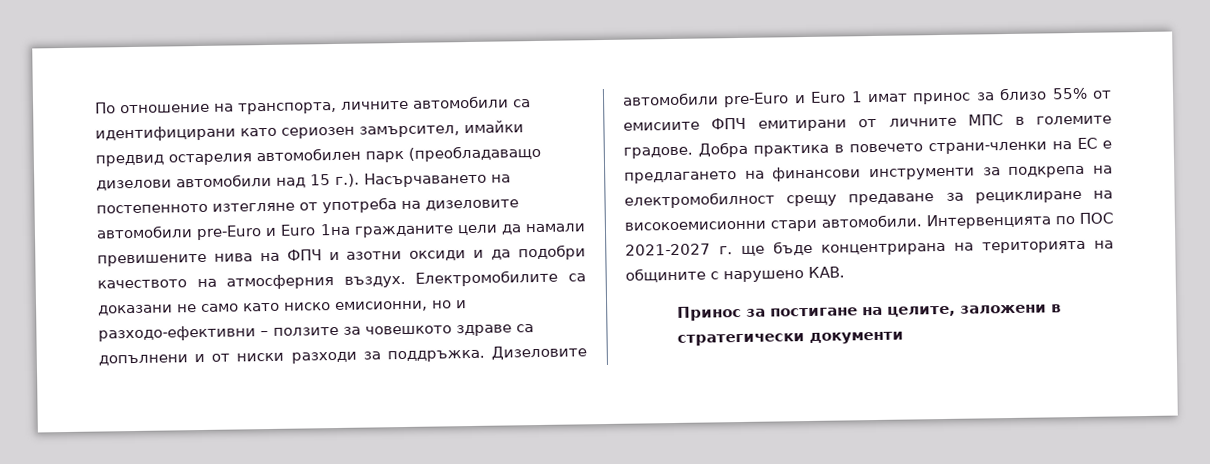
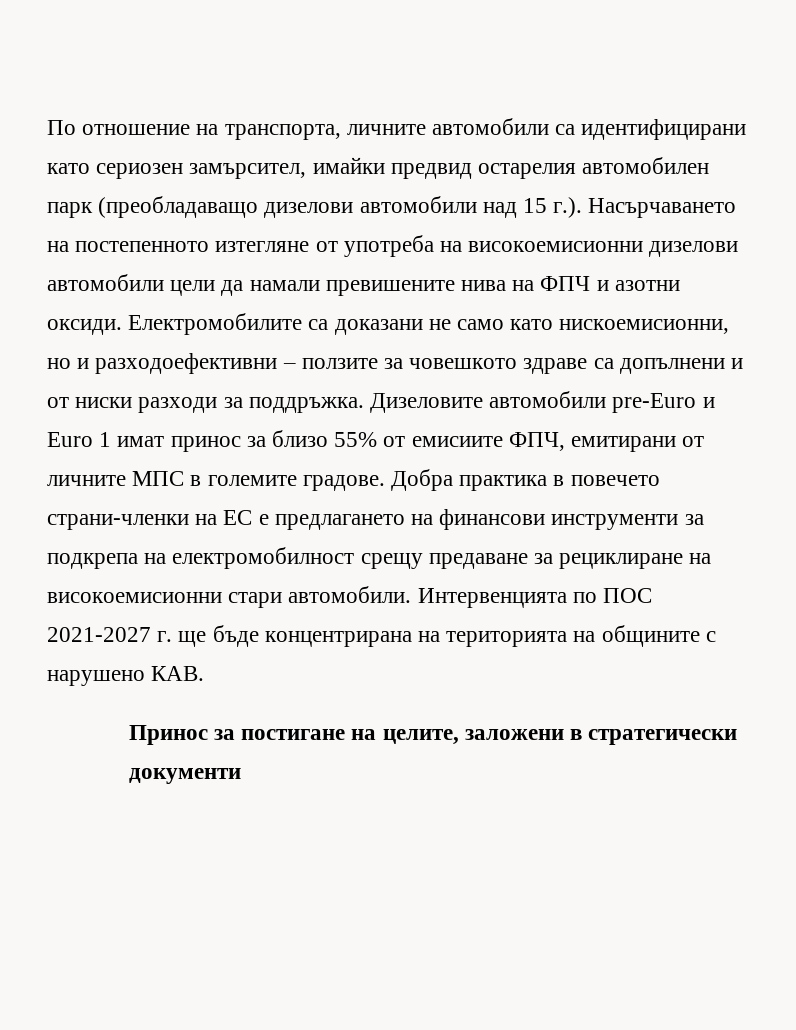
- По отношение на транспорта, личните автомобили са идентифицирани като сериозен замърсител, имайки предвид остарелия автомобилен парк (преобладаващо дизелови автомобили над 15 г.). Насърчаването на постепенното изтегляне от употреба на дизеловите автомобили pre-Euro и Euro 1на гражданите цели да намали превишените нива на ФПЧ и азотни оксиди и да подобри качеството на атмосферния въздух.
+ По отношение на транспорта, личните автомобили са идентифицирани като сериозен замърсител, имайки предвид остарелия автомобилен парк (преобладаващо дизелови автомобили над 15 г.). Насърчаването на постепенното изтегляне от употреба на високоемисионни дизелови автомобили цели да намали превишените нива на ФПЧ и азотни оксиди.
- Електромобилите са доказани не само като ниско емисионни, но и разходо-ефективни – ползите за човешкото здраве са допълнени и от ниски разходи за поддръжка.
+ Електромобилите са доказани не само като нискоемисионни, но и разходоефективни – ползите за човешкото здраве са допълнени и от ниски разходи за поддръжка.
- Дизеловите автомобили pre-Euro и Euro 1 имат принос за близо 55% от емисиите ФПЧ емитирани от личните МПС в големите градове.
+ Дизеловите автомобили pre-Euro и Euro 1 имат принос за близо 55% от емисиите ФПЧ, емитирани от личните МПС в големите градове.

